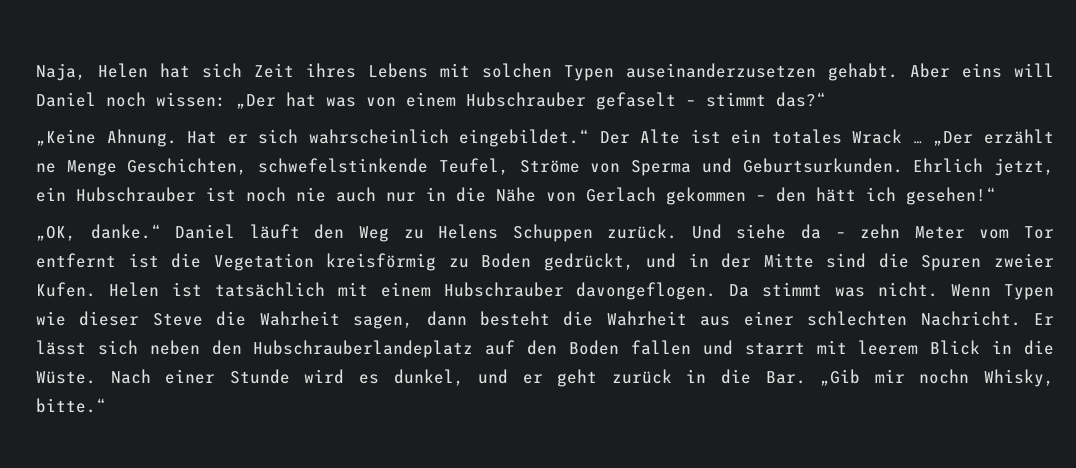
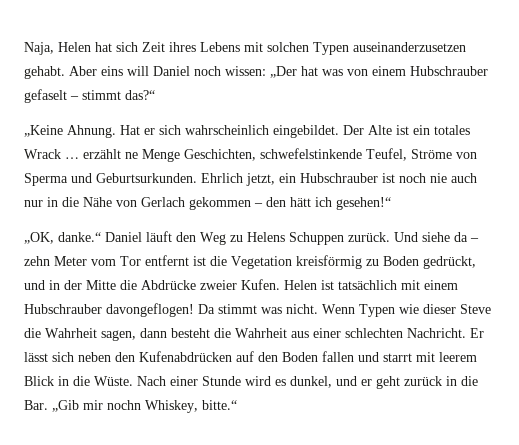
- Hat er sich wahrscheinlich eingebildet.“ Der Alte ist ein totales Wrack … „Der erzählt ne Menge Geschichten, schwefelstinkende Teufel, Ströme von Sperma und Geburtsurkunden.
+ Hat er sich wahrscheinlich eingebildet. Der Alte ist ein totales Wrack … erzählt ne Menge Geschichten, schwefelstinkende Teufel, Ströme von Sperma und Geburtsurkunden.
- Und siehe da – zehn Meter vom Tor entfernt ist die Vegetation kreisförmig zu Boden gedrückt, und in der Mitte sind die Spuren zweier Kufen.
+ Und siehe da – zehn Meter vom Tor entfernt ist die Vegetation kreisförmig zu Boden gedrückt, und in der Mitte die Abdrücke zweier Kufen.
- Helen ist tatsächlich mit einem Hubschrauber davongeflogen.
+ Helen ist tatsächlich mit einem Hubschrauber davongeflogen!
- Er lässt sich neben den Hubschrauberlandeplatz auf den Boden fallen und starrt mit leerem Blick in die Wüste.
+ Er lässt sich neben den Kufenabdrücken auf den Boden fallen und starrt mit leerem Blick in die Wüste.
- Nach einer Stunde wird es dunkel, und er geht zurück in die Bar. „Gib mir nochn Whisky, bitte.“
+ Nach einer Stunde wird es dunkel, und er geht zurück in die Bar. „Gib mir nochn Whiskey, bitte.“

